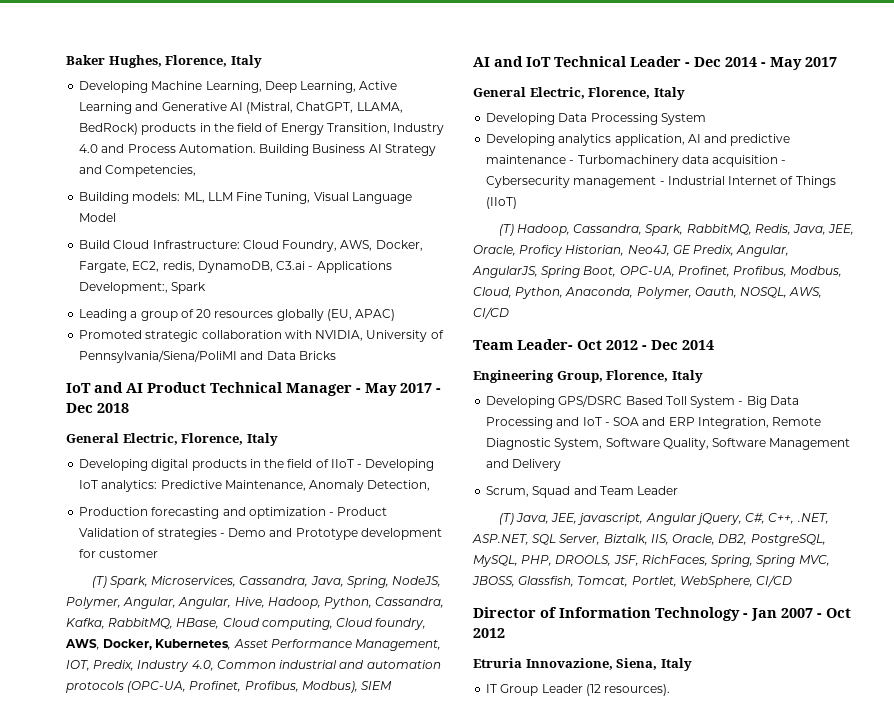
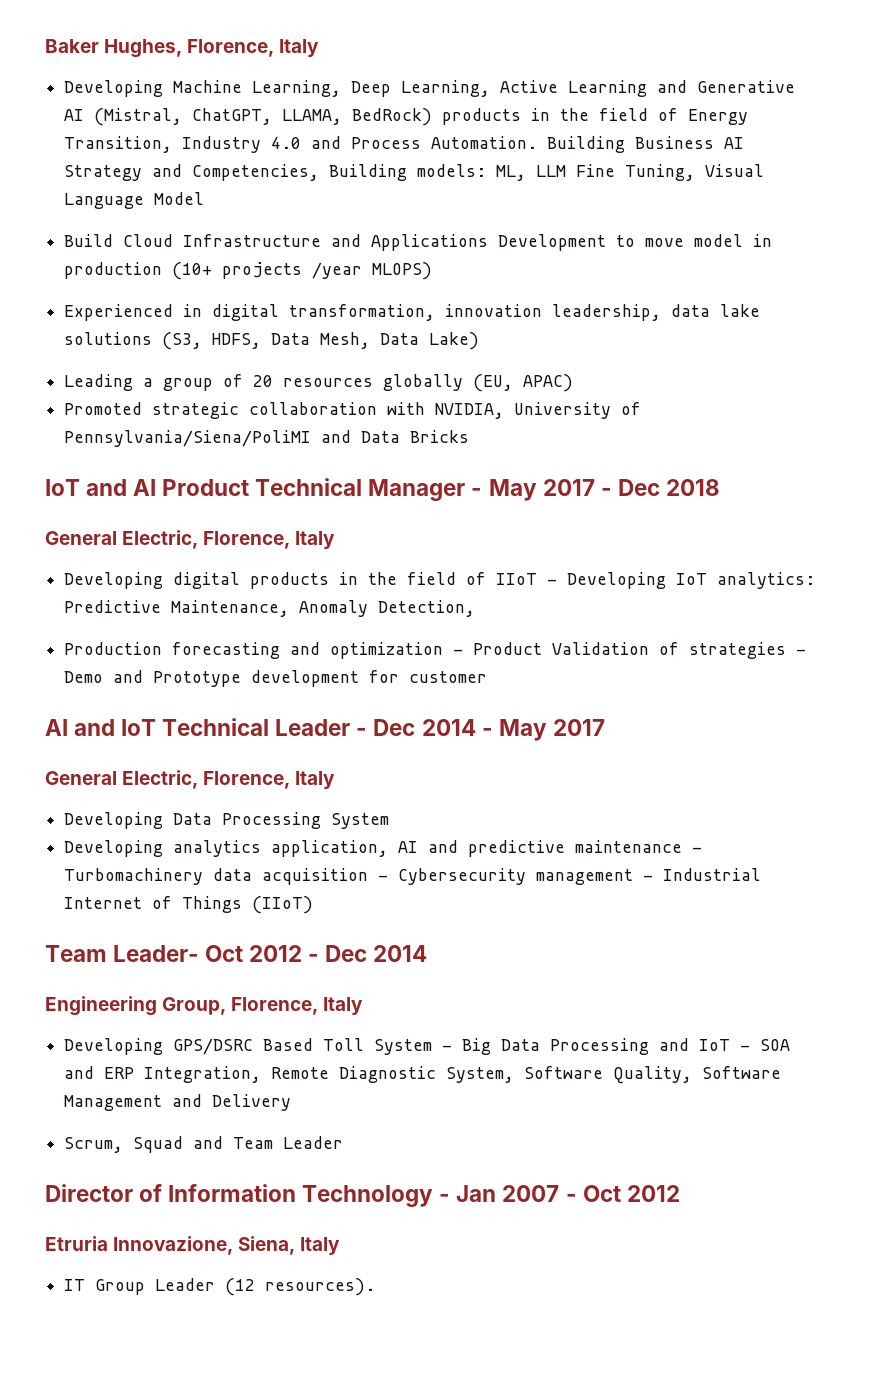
- Building Business AI Strategy and Competencies,
- Building models: ML, LLM Fine Tuning, Visual Language Model
+ Building Business AI Strategy and Competencies, Building models: ML, LLM Fine Tuning, Visual Language Model
- Build Cloud Infrastructure: Cloud Foundry, AWS, Docker, Fargate, EC2, redis, DynamoDB, C3.ai - Applications Development:, Spark
+ Build Cloud Infrastructure and Applications Development to move model in production (10+ projects /year MLOPS)
+ Experienced in digital transformation, innovation leadership, data lake solutions (S3, HDFS, Data Mesh, Data Lake)
- (T) Spark, Microservices, Cassandra, Java, Spring, NodeJS, Polymer, Angular, Angular, Hive, Hadoop, Python, Cassandra, Kafka, RabbitMQ, HBase, Cloud computing, Cloud foundry, AWS, Docker, Kubernetes, Asset Performance Management, IOT, Predix, Industry 4.0, Common industrial and automation protocols (OPC-UA, Profinet, Profibus, Modbus), SIEM
- (T) Hadoop, Cassandra, Spark, RabbitMQ, Redis, Java, JEE, Oracle, Proficy Historian, Neo4J, GE Predix, Angular, AngularJS, Spring Boot, OPC-UA, Profinet, Profibus, Modbus, Cloud, Python, Anaconda, Polymer, Oauth, NOSQL, AWS, CI/CD
- (T) Java, JEE, javascript, Angular jQuery, C#, C++, .NET, ASP.NET, SQL Server, Biztalk, IIS, Oracle, DB2, PostgreSQL, MySQL, PHP, DROOLS, JSF, RichFaces, Spring, Spring MVC, JBOSS, Glassfish, Tomcat, Portlet, WebSphere, CI/CD

